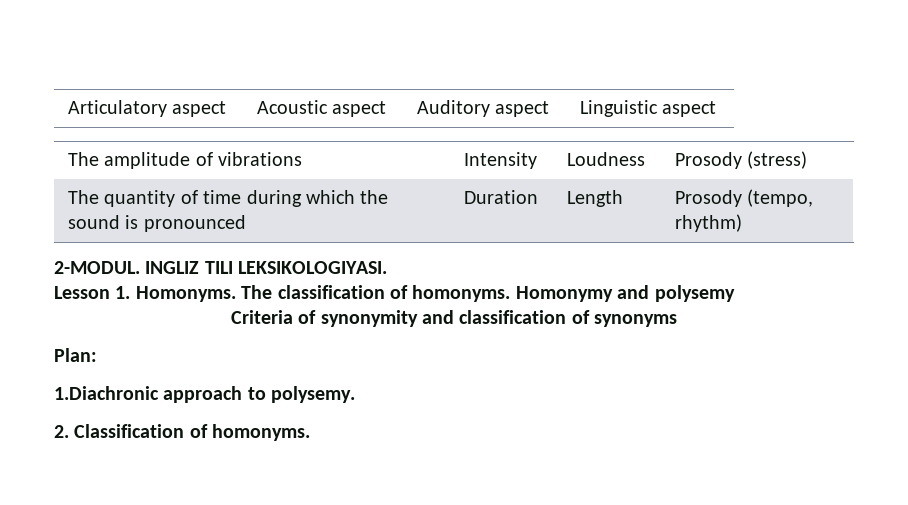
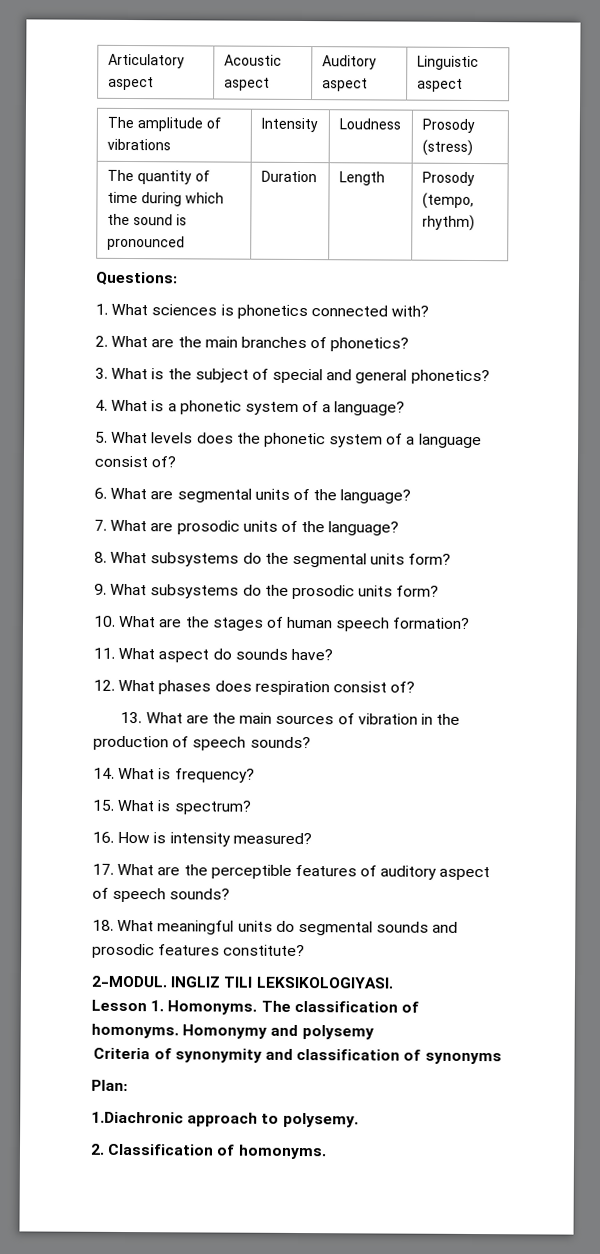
+ Questions:
+ 1. What sciences is phonetics connected with?
+ 2. What are the main branches of phonetics?
+ 3. What is the subject of special and general phonetics?
+ 4. What is a phonetic system of a language?
+ 5. What levels does the phonetic system of a language consist of?
+ 6. What are segmental units of the language?
+ 7. What are prosodic units of the language?
+ 8. What subsystems do the segmental units form?
+ 9. What subsystems do the prosodic units form?
+ 10. What are the stages of human speech formation?
+ 11. What aspect do sounds have?
+ 12. What phases does respiration consist of?
+ 13. What are the main sources of vibration in the production of speech sounds?
+ 14. What is frequency?
+ 15. What is spectrum?
+ 16. How is intensity measured?
+ 17. What are the perceptible features of auditory aspect of speech sounds?
+ 18. What meaningful units do segmental sounds and prosodic features constitute?

